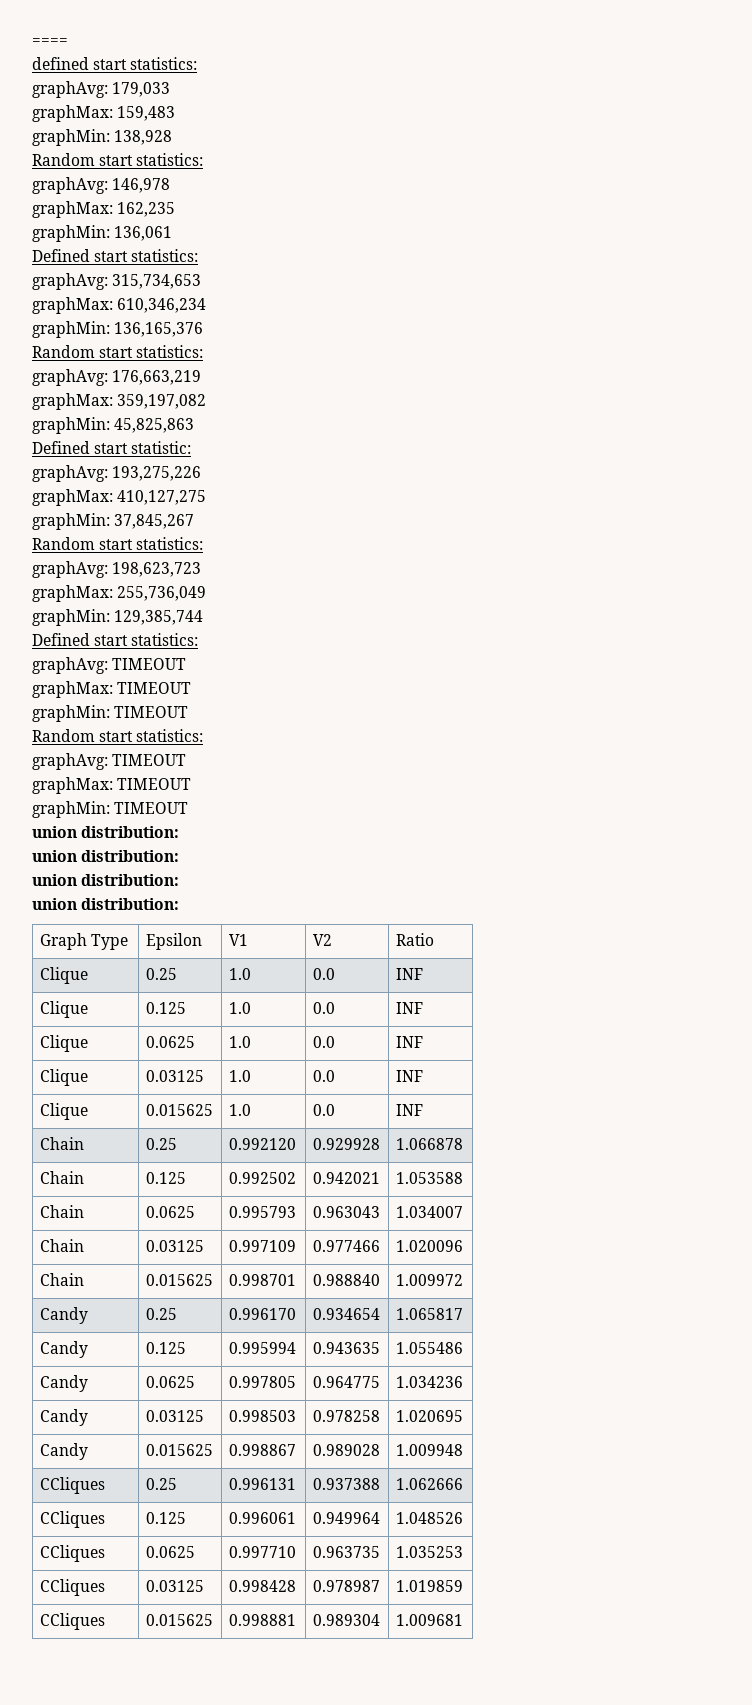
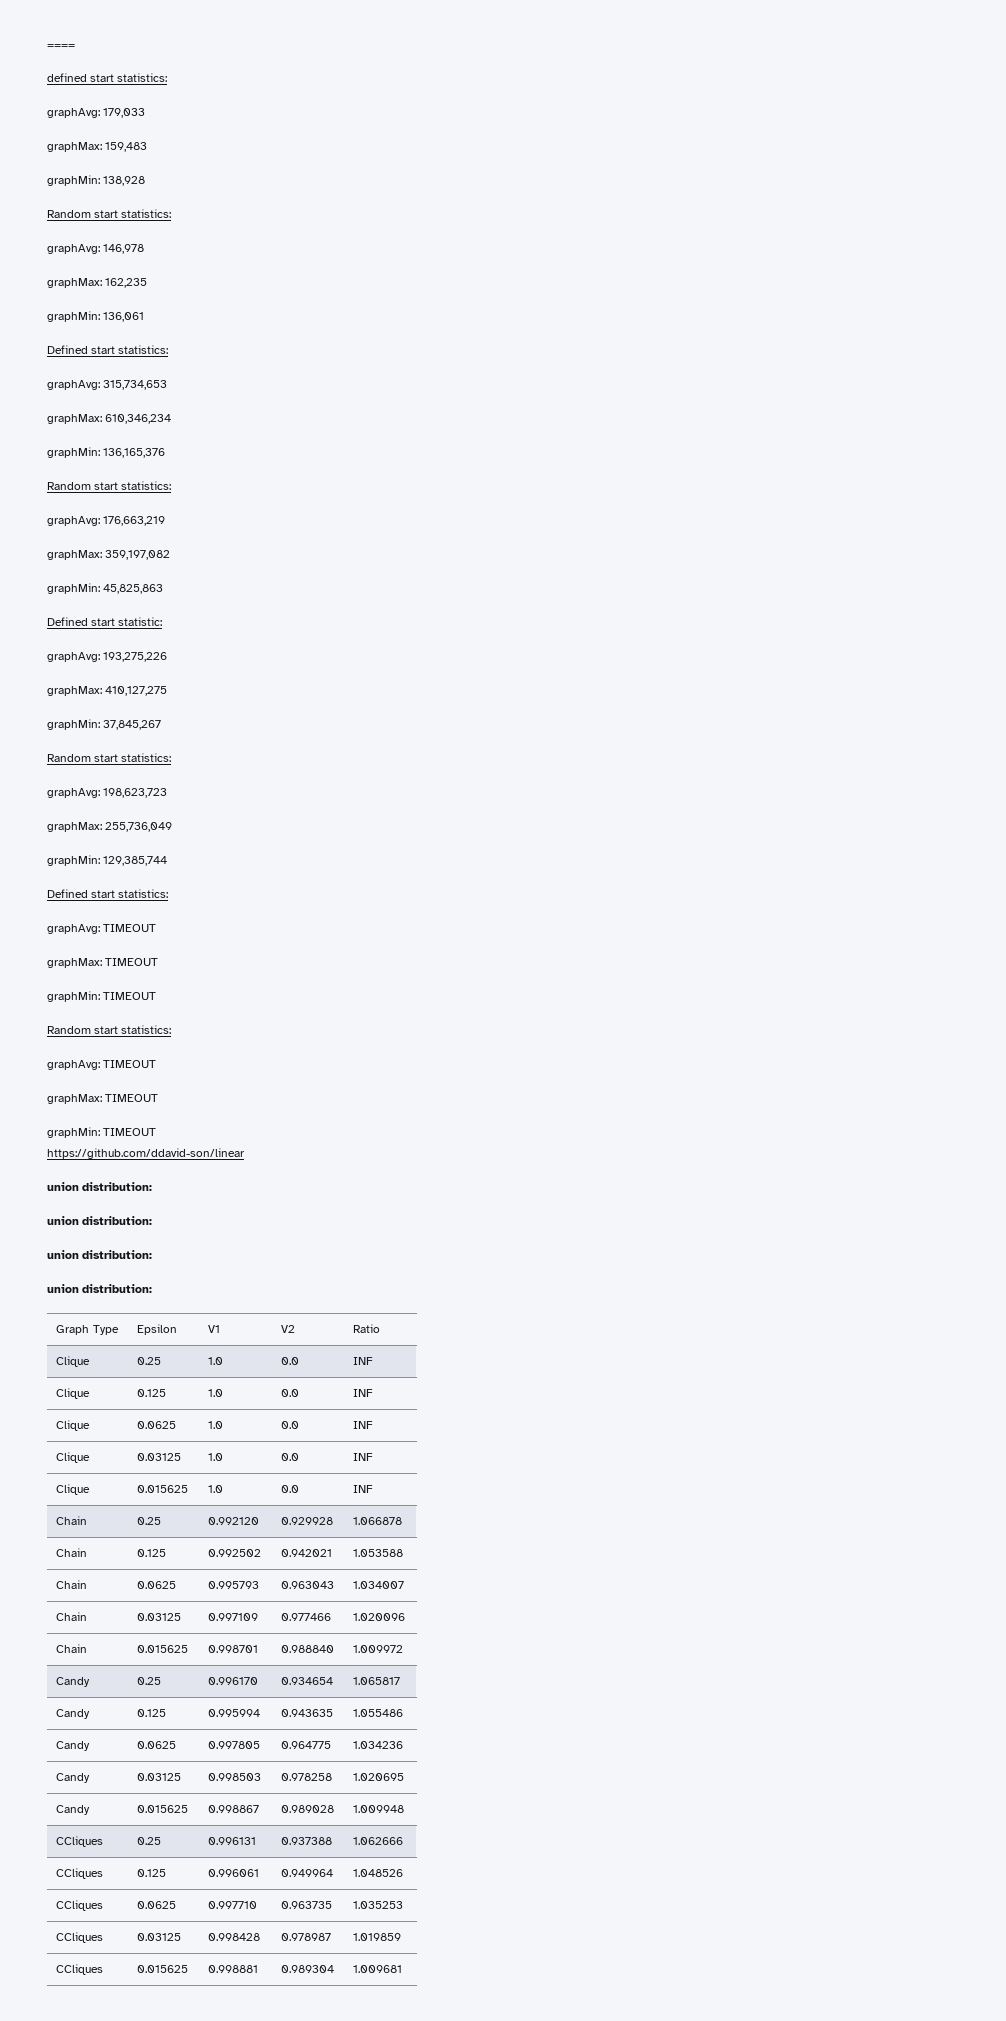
+ https://github.com/ddavid-son/linear

